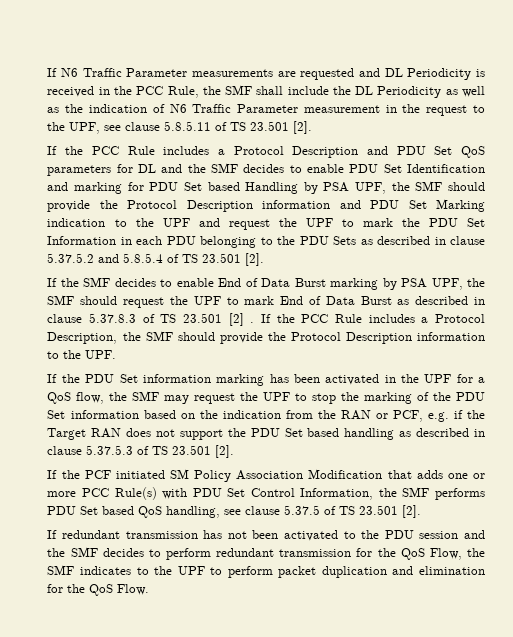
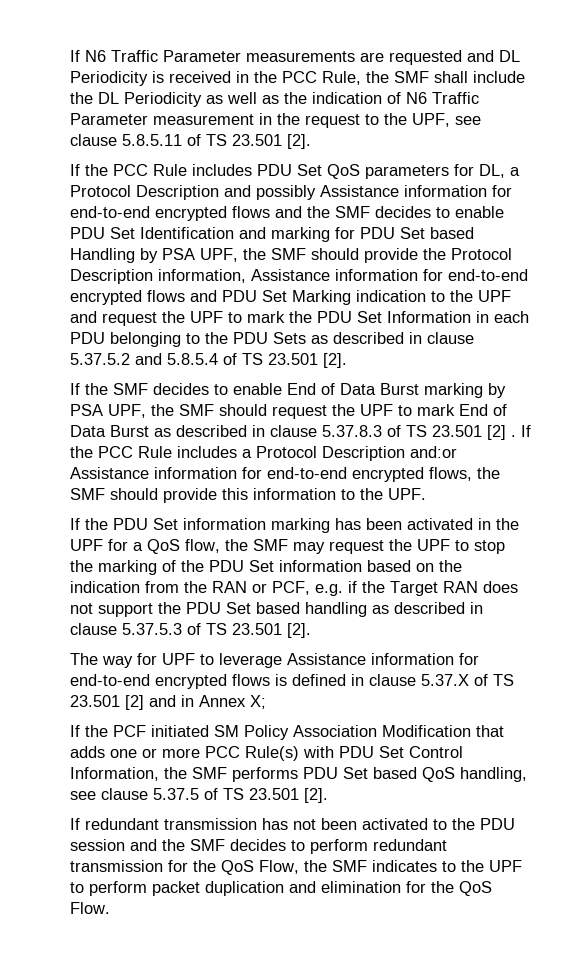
- If the PCC Rule includes a Protocol Description and PDU Set QoS parameters for DL and the SMF decides to enable PDU Set Identification and marking for PDU Set based Handling by PSA UPF, the SMF should provide the Protocol Description information and PDU Set Marking indication to the UPF and request the UPF to mark the PDU Set Information in each PDU belonging to the PDU Sets as described in clause 5.37.5.2 and 5.8.5.4 of TS 23.501 [2].
+ If the PCC Rule includes PDU Set QoS parameters for DL, a Protocol Description and possibly Assistance information for end-to-end encrypted flows and the SMF decides to enable PDU Set Identification and marking for PDU Set based Handling by PSA UPF, the SMF should provide the Protocol Description information, Assistance information for end-to-end encrypted flows and PDU Set Marking indication to the UPF and request the UPF to mark the PDU Set Information in each PDU belonging to the PDU Sets as described in clause 5.37.5.2 and 5.8.5.4 of TS 23.501 [2].
- If the PCC Rule includes a Protocol Description, the SMF should provide the Protocol Description information to the UPF.
+ If the PCC Rule includes a Protocol Description and:or Assistance information for end-to-end encrypted flows, the SMF should provide this information to the UPF.
+ The way for UPF to leverage Assistance information for end-to-end encrypted flows is defined in clause 5.37.X of TS 23.501 [2] and in Annex X;

